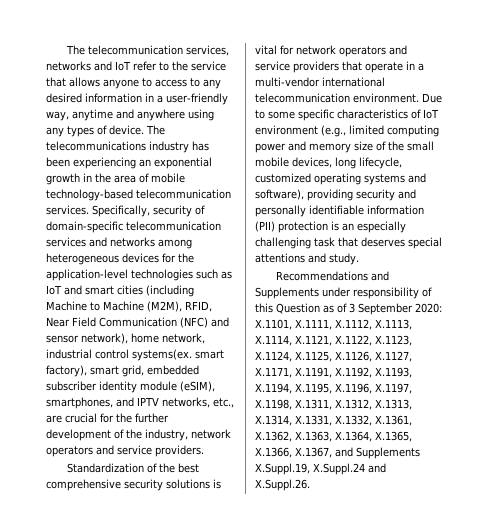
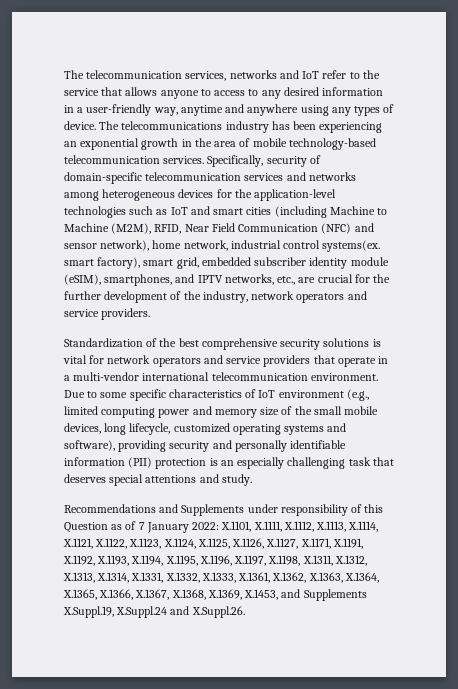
- Recommendations and Supplements under responsibility of this Question as of 3 September 2020: X.1101, X.1111, X.1112, X.1113, X.1114, X.1121, X.1122, X.1123, X.1124, X.1125, X.1126, X.1127, X.1171, X.1191, X.1192, X.1193, X.1194, X.1195, X.1196, X.1197, X.1198, X.1311, X.1312, X.1313, X.1314, X.1331, X.1332, X.1361, X.1362, X.1363, X.1364, X.1365, X.1366, X.1367, and Supplements X.Suppl.19, X.Suppl.24 and X.Suppl.26.
+ Recommendations and Supplements under responsibility of this Question as of 7 January 2022: X.1101, X.1111, X.1112, X.1113, X.1114, X.1121, X.1122, X.1123, X.1124, X.1125, X.1126, X.1127, X.1171, X.1191, X.1192, X.1193, X.1194, X.1195, X.1196, X.1197, X.1198, X.1311, X.1312, X.1313, X.1314, X.1331, X.1332, X.1333, X.1361, X.1362, X.1363, X.1364, X.1365, X.1366, X.1367, X.1368, X.1369, X.1453, and Supplements X.Suppl.19, X.Suppl.24 and X.Suppl.26.

